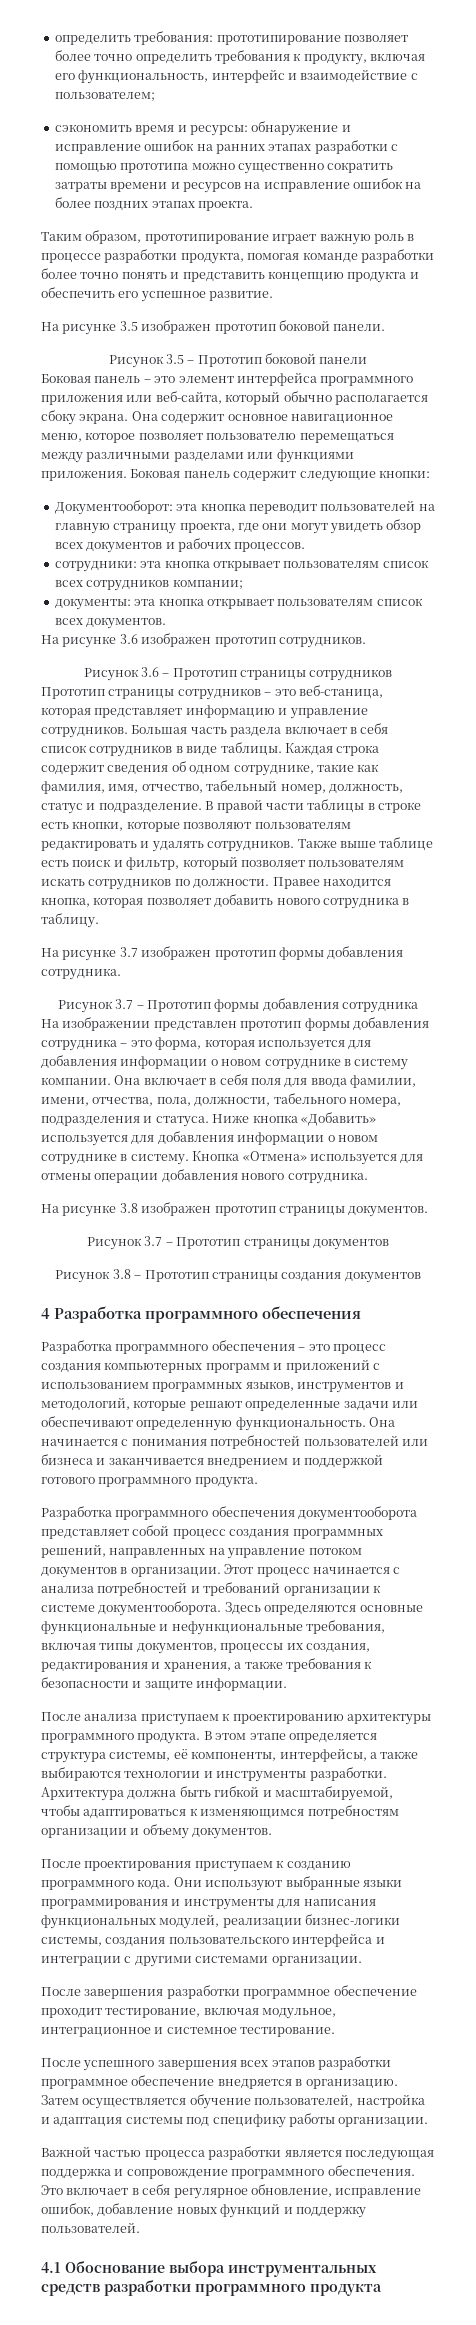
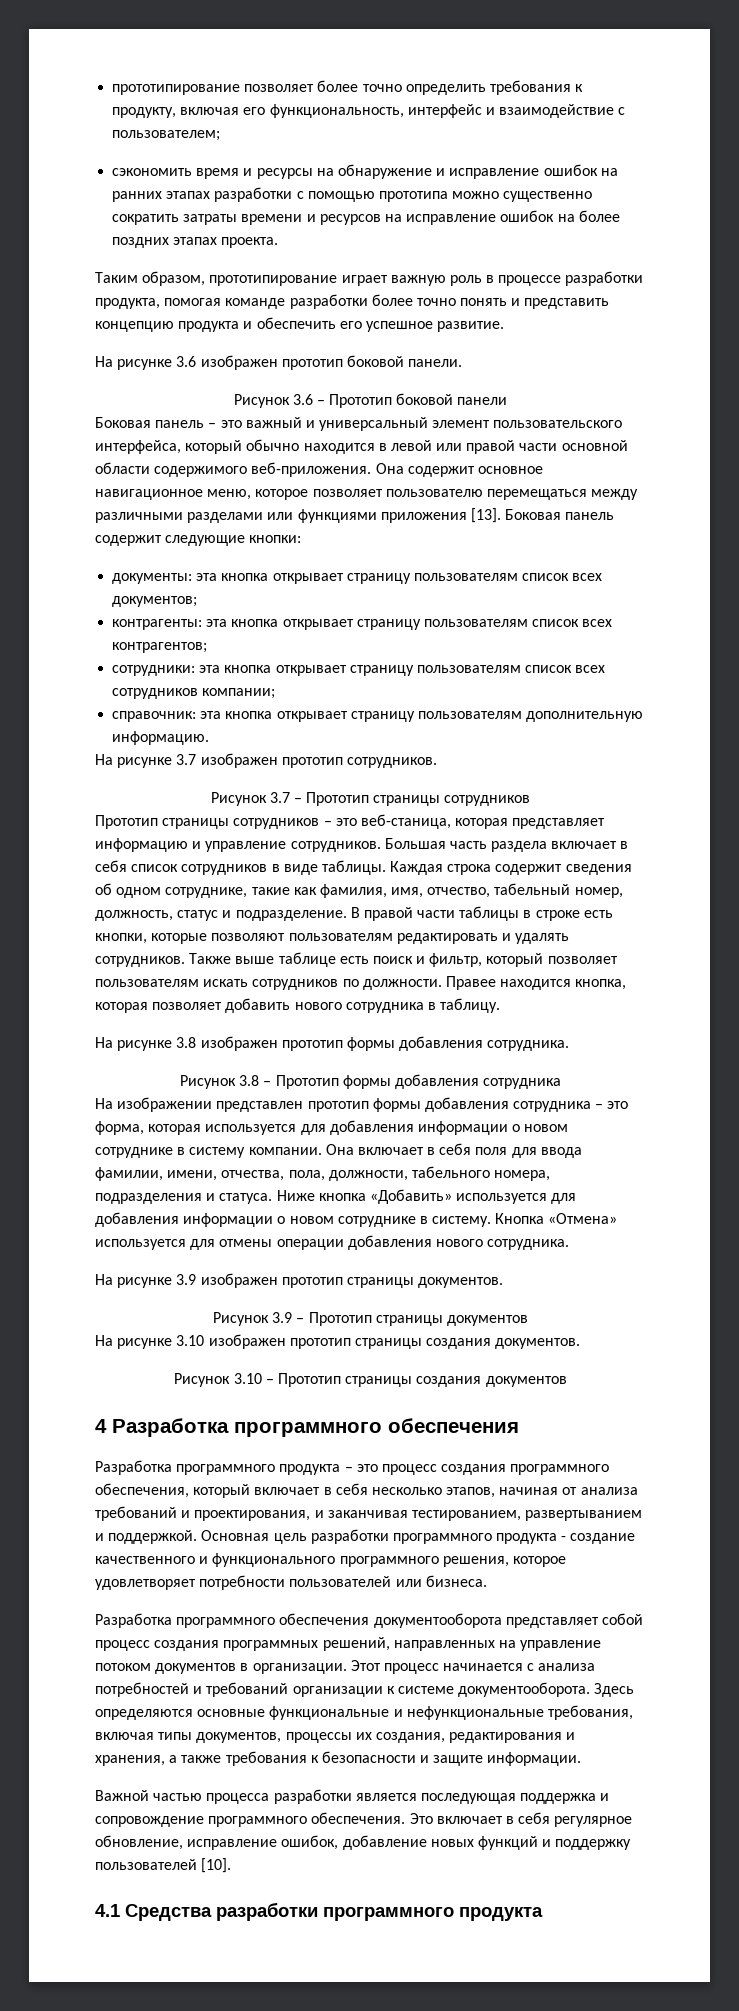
- определить требования: прототипирование позволяет более точно определить требования к продукту, включая его функциональность, интерфейс и взаимодействие с пользователем;
+ прототипирование позволяет более точно определить требования к продукту, включая его функциональность, интерфейс и взаимодействие с пользователем;
- сэкономить время и ресурсы: обнаружение и исправление ошибок на ранних этапах разработки с помощью прототипа можно существенно сократить затраты времени и ресурсов на исправление ошибок на более поздних этапах проекта.
+ сэкономить время и ресурсы на обнаружение и исправление ошибок на ранних этапах разработки с помощью прототипа можно существенно сократить затраты времени и ресурсов на исправление ошибок на более поздних этапах проекта.
- На рисунке 3.5 изображен прототип боковой панели.
+ На рисунке 3.6 изображен прототип боковой панели.
- Рисунок 3.5 – Прототип боковой панели
+ Рисунок 3.6 – Прототип боковой панели
- Боковая панель – это элемент интерфейса программного приложения или веб-сайта, который обычно располагается сбоку экрана.
+ Боковая панель – это важный и универсальный элемент пользовательского интерфейса, который обычно находится в левой или правой части основной области содержимого веб-приложения.
- Она содержит основное навигационное меню, которое позволяет пользователю перемещаться между различными разделами или функциями приложения.
+ Она содержит основное навигационное меню, которое позволяет пользователю перемещаться между различными разделами или функциями приложения [13].
- Документооборот: эта кнопка переводит пользователей на главную страницу проекта, где они могут увидеть обзор всех документов и рабочих процессов.
+ документы: эта кнопка открывает страницу пользователям список всех документов;
+ контрагенты: эта кнопка открывает страницу пользователям список всех контрагентов;
- сотрудники: эта кнопка открывает пользователям список всех сотрудников компании;
+ сотрудники: эта кнопка открывает страницу пользователям список всех сотрудников компании;
- документы: эта кнопка открывает пользователям список всех документов.
- На рисунке 3.6 изображен прототип сотрудников.
+ справочник: эта кнопка открывает страницу пользователям дополнительную информацию.
+ На рисунке 3.7 изображен прототип сотрудников.
- Рисунок 3.6 – Прототип страницы сотрудников
+ Рисунок 3.7 – Прототип страницы сотрудников
- На рисунке 3.7 изображен прототип формы добавления сотрудника.
+ На рисунке 3.8 изображен прототип формы добавления сотрудника.
- Рисунок 3.7 – Прототип формы добавления сотрудника
+ Рисунок 3.8 – Прототип формы добавления сотрудника
- На рисунке 3.8 изображен прототип страницы документов.
+ На рисунке 3.9 изображен прототип страницы документов.
- Рисунок 3.7 – Прототип страницы документов
+ Рисунок 3.9 – Прототип страницы документов
- Рисунок 3.8 – Прототип страницы создания документов
+ На рисунке 3.10 изображен прототип страницы создания документов.
+ Рисунок 3.10 – Прототип страницы создания документов
- Разработка программного обеспечения – это процесс создания компьютерных программ и приложений с использованием программных языков, инструментов и методологий, которые решают определенные задачи или обеспечивают определенную функциональность. Она начинается с понимания потребностей пользователей или бизнеса и заканчивается внедрением и поддержкой готового программного продукта.
+ Разработка программного продукта – это процесс создания программного обеспечения, который включает в себя несколько этапов, начиная от анализа требований и проектирования, и заканчивая тестированием, развертыванием и поддержкой. Основная цель разработки программного продукта - создание качественного и функционального программного решения, которое удовлетворяет потребности пользователей или бизнеса.
- После анализа приступаем к проектированию архитектуры программного продукта. В этом этапе определяется структура системы, её компоненты, интерфейсы, а также выбираются технологии и инструменты разработки. Архитектура должна быть гибкой и масштабируемой, чтобы адаптироваться к изменяющимся потребностям организации и объему документов.
- После проектирования приступаем к созданию программного кода. Они используют выбранные языки программирования и инструменты для написания функциональных модулей, реализации бизнес-логики системы, создания пользовательского интерфейса и интеграции с другими системами организации.
- После завершения разработки программное обеспечение проходит тестирование, включая модульное, интеграционное и системное тестирование.
- После успешного завершения всех этапов разработки программное обеспечение внедряется в организацию. Затем осуществляется обучение пользователей, настройка и адаптация системы под специфику работы организации.
- Это включает в себя регулярное обновление, исправление ошибок, добавление новых функций и поддержку пользователей.
+ Это включает в себя регулярное обновление, исправление ошибок, добавление новых функций и поддержку пользователей [10].
- 4.1 Обоснование выбора инструментальных средств разработки программного продукта
+ 4.1 Средства разработки программного продукта

